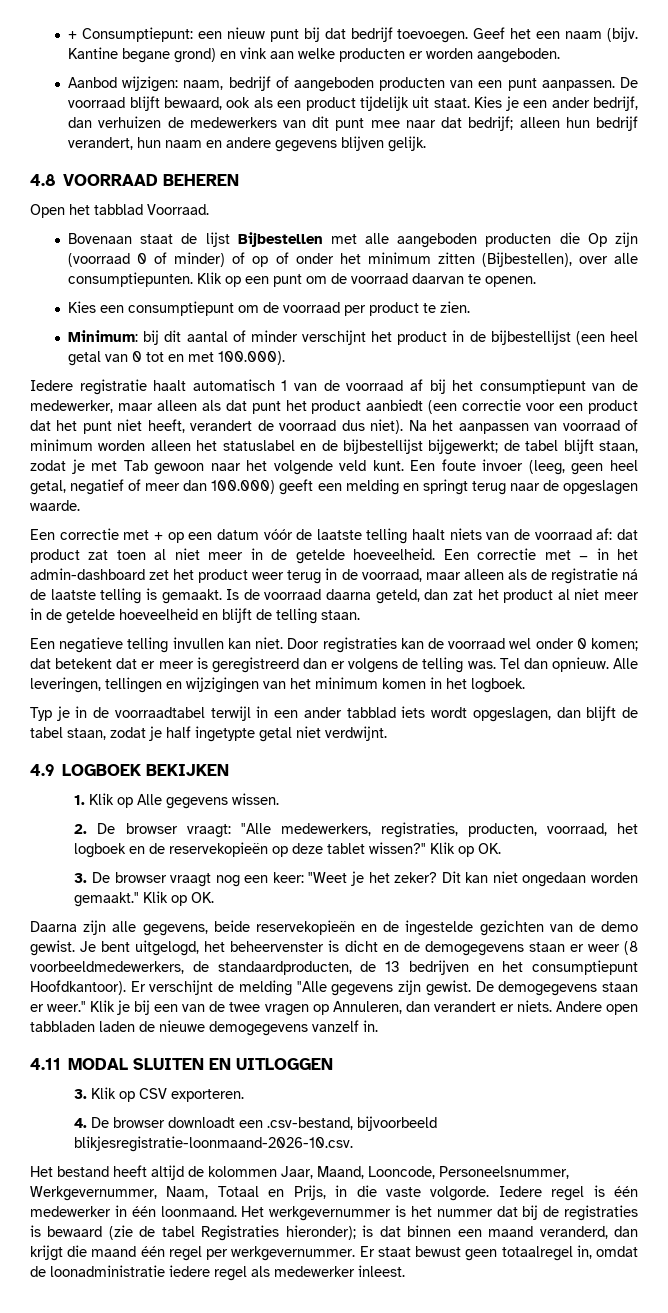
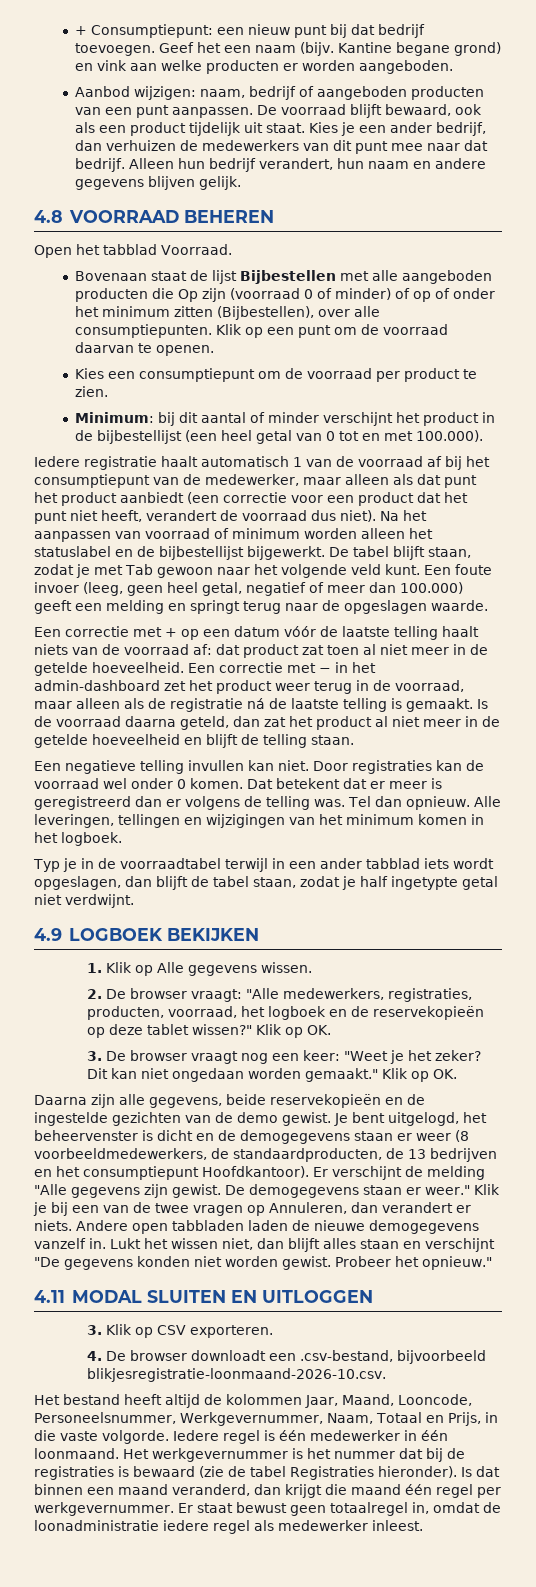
- Kies je een ander bedrijf, dan verhuizen de medewerkers van dit punt mee naar dat bedrijf; alleen hun bedrijf verandert, hun naam en andere gegevens blijven gelijk.
+ Kies je een ander bedrijf, dan verhuizen de medewerkers van dit punt mee naar dat bedrijf. Alleen hun bedrijf verandert, hun naam en andere gegevens blijven gelijk.
- Na het aanpassen van voorraad of minimum worden alleen het statuslabel en de bijbestellijst bijgewerkt; de tabel blijft staan, zodat je met Tab gewoon naar het volgende veld kunt.
+ Na het aanpassen van voorraad of minimum worden alleen het statuslabel en de bijbestellijst bijgewerkt. De tabel blijft staan, zodat je met Tab gewoon naar het volgende veld kunt.
- Door registraties kan de voorraad wel onder 0 komen; dat betekent dat er meer is geregistreerd dan er volgens de telling was.
+ Door registraties kan de voorraad wel onder 0 komen. Dat betekent dat er meer is geregistreerd dan er volgens de telling was.
+ Lukt het wissen niet, dan blijft alles staan en verschijnt "De gegevens konden niet worden gewist. Probeer het opnieuw."
- Het werkgevernummer is het nummer dat bij de registraties is bewaard (zie de tabel Registraties hieronder); is dat binnen een maand veranderd, dan krijgt die maand één regel per werkgevernummer.
+ Het werkgevernummer is het nummer dat bij de registraties is bewaard (zie de tabel Registraties hieronder). Is dat binnen een maand veranderd, dan krijgt die maand één regel per werkgevernummer.

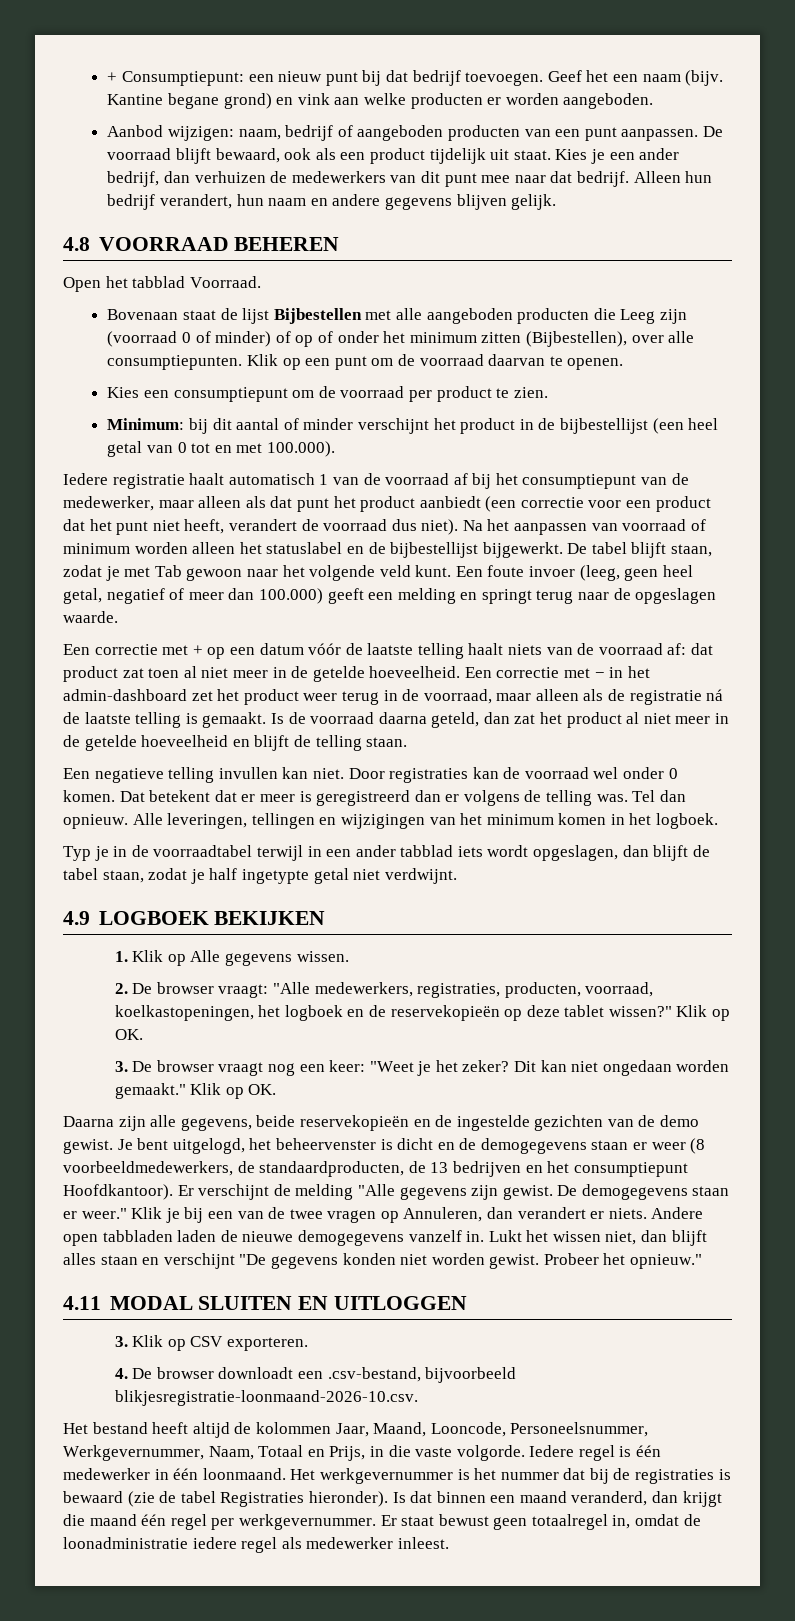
- Bovenaan staat de lijst Bijbestellen met alle aangeboden producten die Op zijn (voorraad 0 of minder) of op of onder het minimum zitten (Bijbestellen), over alle consumptiepunten.
+ Bovenaan staat de lijst Bijbestellen met alle aangeboden producten die Leeg zijn (voorraad 0 of minder) of op of onder het minimum zitten (Bijbestellen), over alle consumptiepunten.
- 2. De browser vraagt: "Alle medewerkers, registraties, producten, voorraad, het logboek en de reservekopieën op deze tablet wissen?"
+ 2. De browser vraagt: "Alle medewerkers, registraties, producten, voorraad, koelkastopeningen, het logboek en de reservekopieën op deze tablet wissen?"

